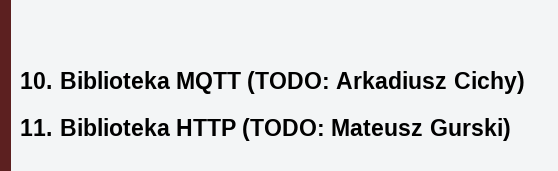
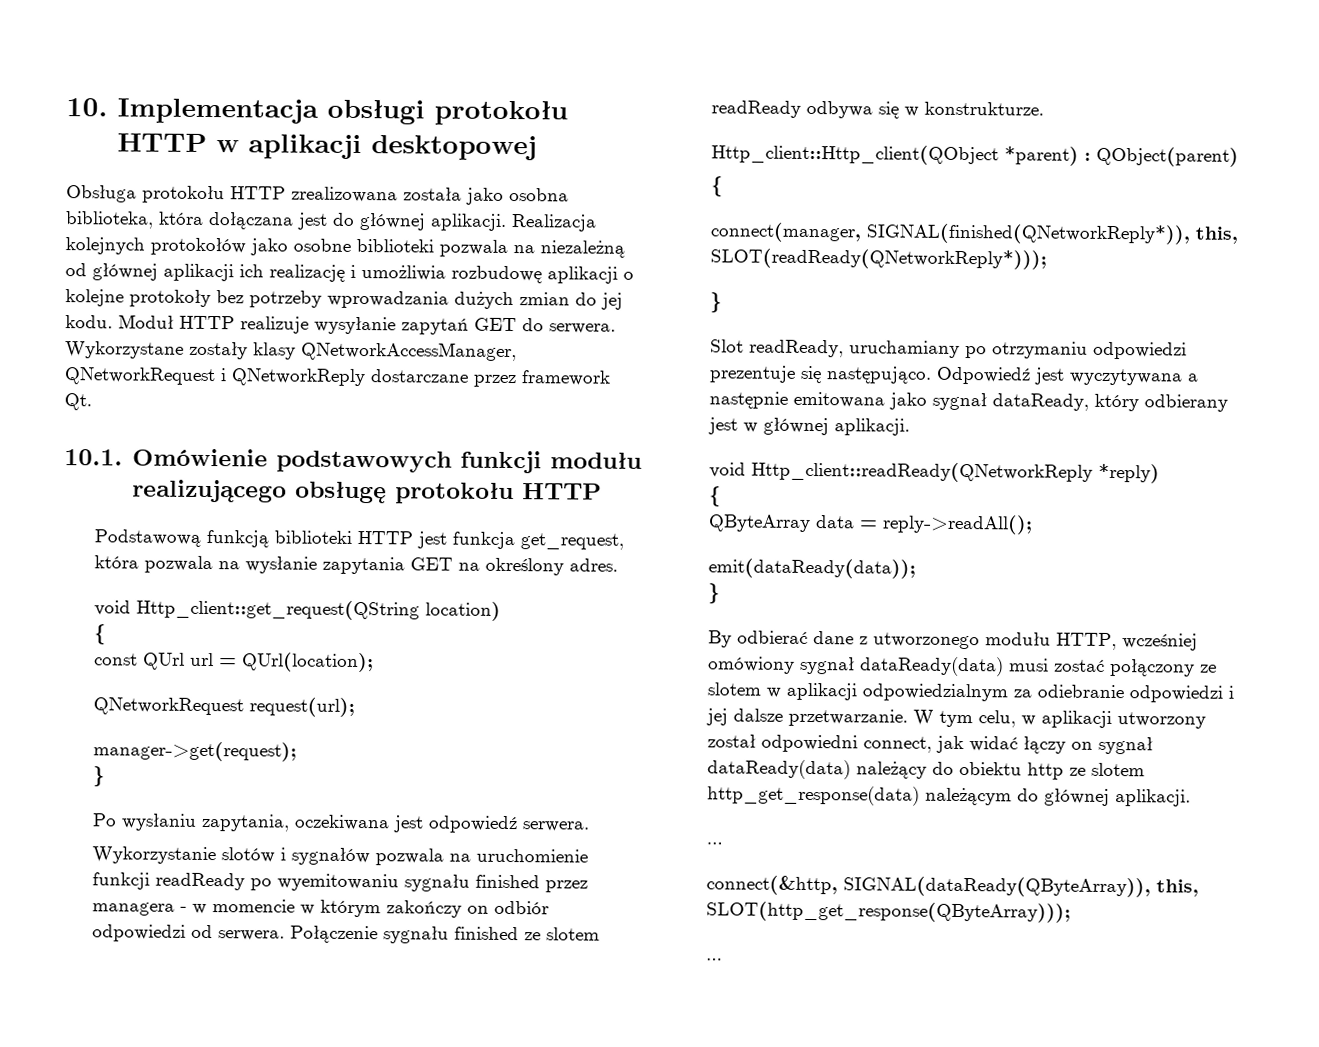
- 10. Biblioteka MQTT (TODO: Arkadiusz Cichy)
- 11. Biblioteka HTTP (TODO: Mateusz Gurski)
+ 10. Implementacja obsługi protokołu HTTP w aplikacji desktopowej
+ Obsługa protokołu HTTP zrealizowana została jako osobna biblioteka, która dołączana jest do głównej aplikacji. Realizacja kolejnych protokołów jako osobne biblioteki pozwala na niezależną od głównej aplikacji ich realizację i umożliwia rozbudowę aplikacji o kolejne protokoły bez potrzeby wprowadzania dużych zmian do jej kodu. Moduł HTTP realizuje wysyłanie zapytań GET do serwera. Wykorzystane zostały klasy QNetworkAccessManager, QNetworkRequest i QNetworkReply dostarczane przez framework Qt.
+ 10.1. Omówienie podstawowych funkcji modułu realizującego obsługę protokołu HTTP
+ Podstawową funkcją biblioteki HTTP jest funkcja get_request, która pozwala na wysłanie zapytania GET na określony adres.
+ void Http_client::get_request(QString location)
+ {
+ const QUrl url = QUrl(location);
+ QNetworkRequest request(url);
+ manager->get(request);
+ }
+ Po wysłaniu zapytania, oczekiwana jest odpowiedź serwera.
+ Wykorzystanie slotów i sygnałów pozwala na uruchomienie funkcji readReady po wyemitowaniu sygnału finished przez managera - w momencie w którym zakończy on odbiór odpowiedzi od serwera. Połączenie sygnału finished ze slotem readReady odbywa się w konstrukturze.
+ Http_client::Http_client(QObject *parent) : QObject(parent)
+ {
+ connect(manager, SIGNAL(finished(QNetworkReply*)), this, SLOT(readReady(QNetworkReply*)));
+ }
+ Slot readReady, uruchamiany po otrzymaniu odpowiedzi prezentuje się następująco. Odpowiedź jest wyczytywana a następnie emitowana jako sygnał dataReady, który odbierany jest w głównej aplikacji.
+ void Http_client::readReady(QNetworkReply *reply)
+ {
+ QByteArray data = reply->readAll();
+ emit(dataReady(data));
+ }
+ By odbierać dane z utworzonego modułu HTTP, wcześniej omówiony sygnał dataReady(data) musi zostać połączony ze slotem w aplikacji odpowiedzialnym za odiebranie odpowiedzi i jej dalsze przetwarzanie. W tym celu, w aplikacji utworzony został odpowiedni connect, jak widać łączy on sygnał dataReady(data) należący do obiektu http ze slotem http_get_response(data) należącym do głównej aplikacji.
+ …
+ connect(&http, SIGNAL(dataReady(QByteArray)), this, SLOT(http_get_response(QByteArray)));
+ …

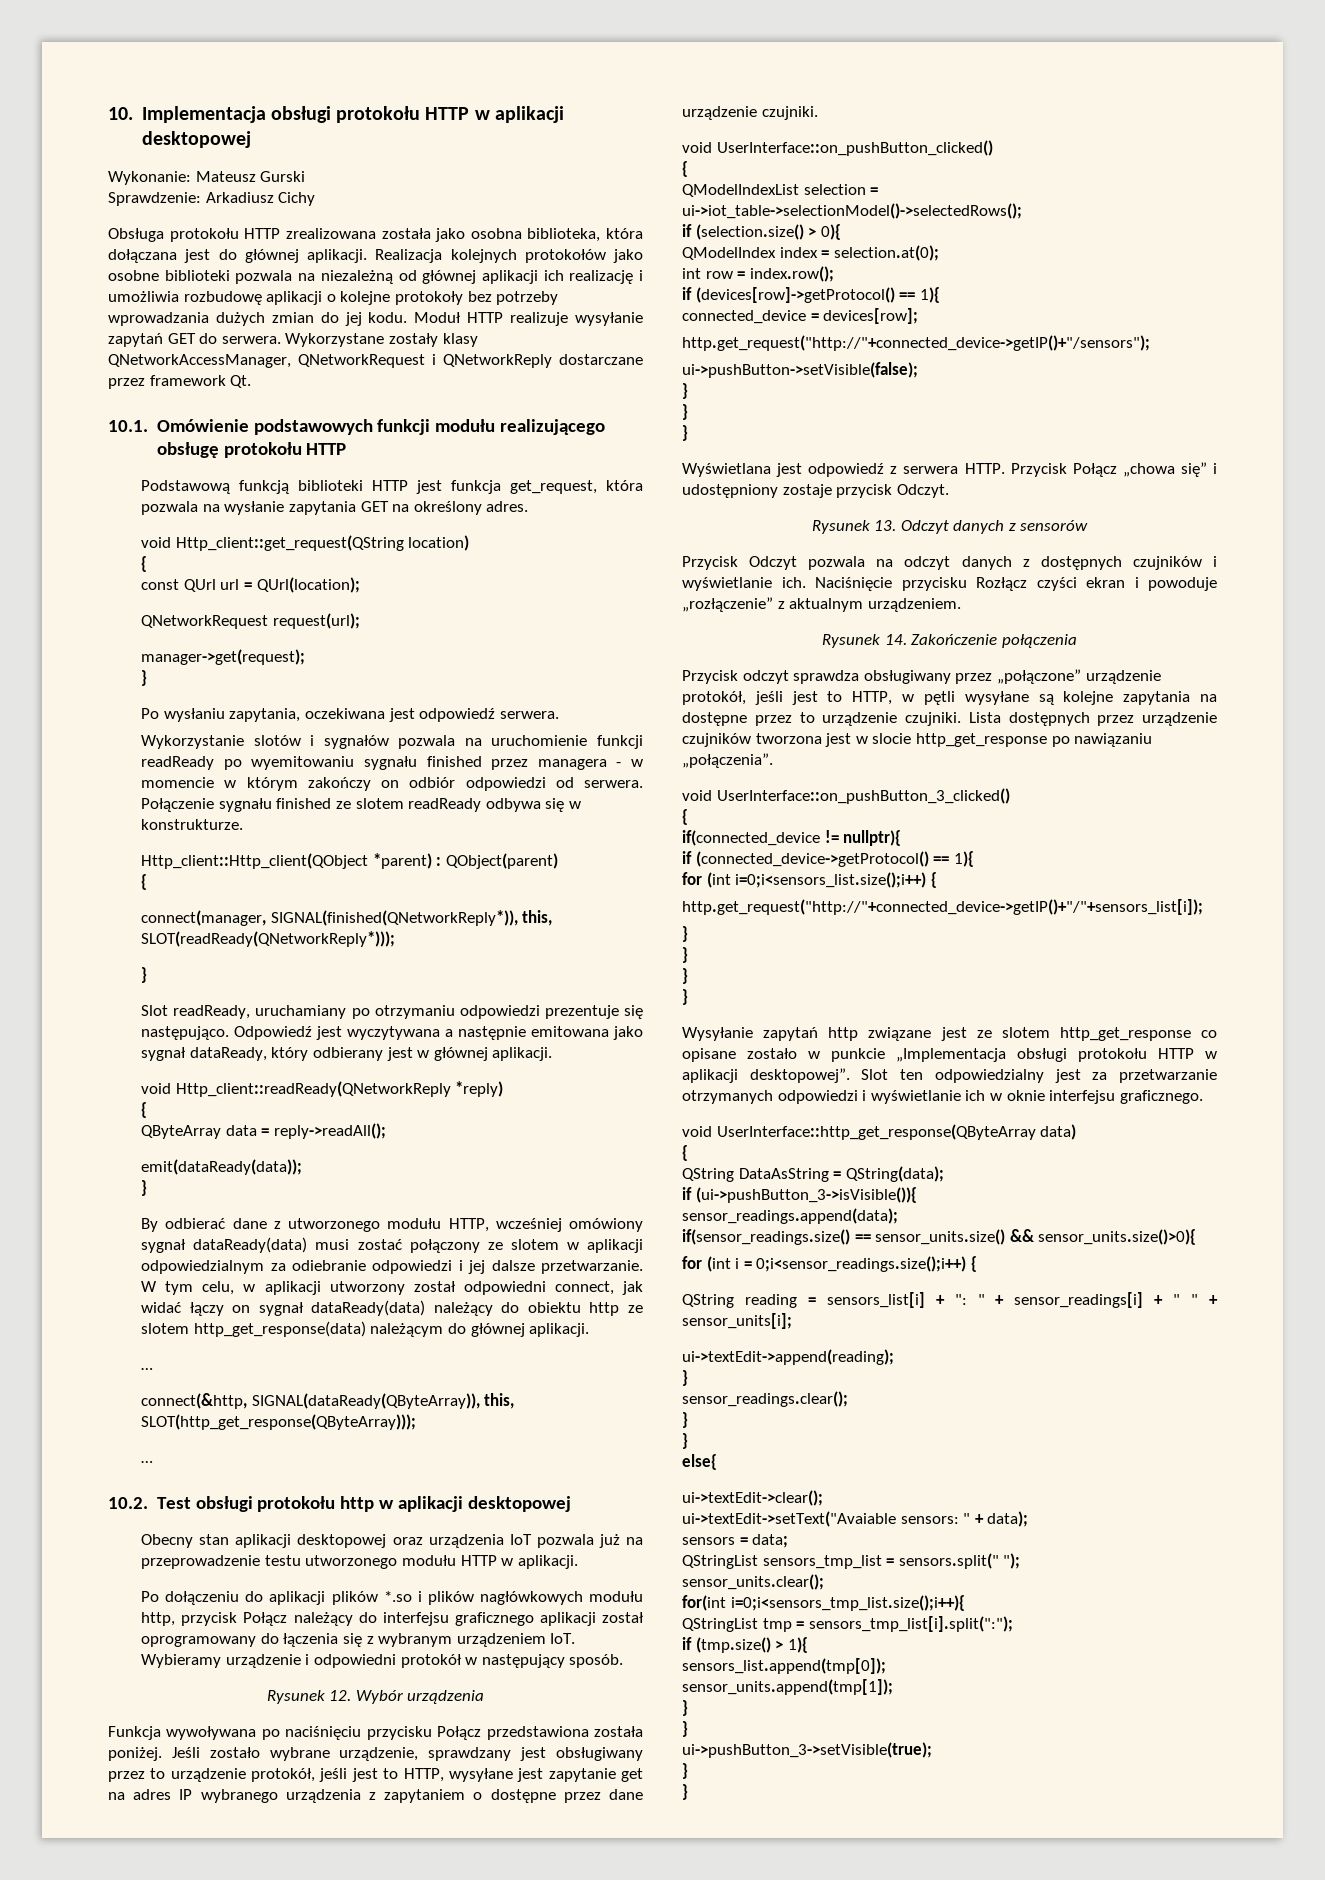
+ Wykonanie: Mateusz Gurski
+ Sprawdzenie: Arkadiusz Cichy
+ 10.2. Test obsługi protokołu http w aplikacji desktopowej
+ Obecny stan aplikacji desktopowej oraz urządzenia IoT pozwala już na przeprowadzenie testu utworzonego modułu HTTP w aplikacji.
+ Po dołączeniu do aplikacji plików *.so i plików nagłówkowych modułu http, przycisk Połącz należący do interfejsu graficznego aplikacji został oprogramowany do łączenia się z wybranym urządzeniem IoT. Wybieramy urządzenie i odpowiedni protokół w następujący sposób.
+ Rysunek 12. Wybór urządzenia
+ Funkcja wywoływana po naciśnięciu przycisku Połącz przedstawiona została poniżej. Jeśli zostało wybrane urządzenie, sprawdzany jest obsługiwany przez to urządzenie protokół, jeśli jest to HTTP, wysyłane jest zapytanie get na adres IP wybranego urządzenia z zapytaniem o dostępne przez dane urządzenie czujniki.
+ void UserInterface::on_pushButton_clicked()
+ {
+ QModelIndexList selection = ui->iot_table->selectionModel()->selectedRows();
+ if (selection.size() > 0){
+ QModelIndex index = selection.at(0);
+ int row = index.row();
+ if (devices[row]->getProtocol() == 1){
+ connected_device = devices[row];
+ http.get_request("http://"+connected_device->getIP()+"/sensors");
+ ui->pushButton->setVisible(false);
+ }
+ }
+ }
+ Wyświetlana jest odpowiedź z serwera HTTP. Przycisk Połącz „chowa się” i udostępniony zostaje przycisk Odczyt.
+ Rysunek 13. Odczyt danych z sensorów
+ Przycisk Odczyt pozwala na odczyt danych z dostępnych czujników i wyświetlanie ich. Naciśnięcie przycisku Rozłącz czyści ekran i powoduje „rozłączenie” z aktualnym urządzeniem.
+ Rysunek 14. Zakończenie połączenia
+ Przycisk odczyt sprawdza obsługiwany przez „połączone” urządzenie protokół, jeśli jest to HTTP, w pętli wysyłane są kolejne zapytania na dostępne przez to urządzenie czujniki. Lista dostępnych przez urządzenie czujników tworzona jest w slocie http_get_response po nawiązaniu „połączenia”.
+ void UserInterface::on_pushButton_3_clicked()
+ {
+ if(connected_device != nullptr){
+ if (connected_device->getProtocol() == 1){
+ for (int i=0;i<sensors_list.size();i++) {
+ http.get_request("http://"+connected_device->getIP()+"/"+sensors_list[i]);
+ }
+ }
+ }
+ }
+ Wysyłanie zapytań http związane jest ze slotem http_get_response co opisane zostało w punkcie „Implementacja obsługi protokołu HTTP w aplikacji desktopowej”. Slot ten odpowiedzialny jest za przetwarzanie otrzymanych odpowiedzi i wyświetlanie ich w oknie interfejsu graficznego.
+ void UserInterface::http_get_response(QByteArray data)
+ {
+ QString DataAsString = QString(data);
+ if (ui->pushButton_3->isVisible()){
+ sensor_readings.append(data);
+ if(sensor_readings.size() == sensor_units.size() && sensor_units.size()>0){
+ for (int i = 0;i<sensor_readings.size();i++) {
+ QString reading = sensors_list[i] + ": " + sensor_readings[i] + " " + sensor_units[i];
+ ui->textEdit->append(reading);
+ }
+ sensor_readings.clear();
+ }
+ }
+ else{
+ ui->textEdit->clear();
+ ui->textEdit->setText("Avaiable sensors: " + data);
+ sensors = data;
+ QStringList sensors_tmp_list = sensors.split(" ");
+ sensor_units.clear();
+ for(int i=0;i<sensors_tmp_list.size();i++){
+ QStringList tmp = sensors_tmp_list[i].split(":");
+ if (tmp.size() > 1){
+ sensors_list.append(tmp[0]);
+ sensor_units.append(tmp[1]);
+ }
+ }
+ ui->pushButton_3->setVisible(true);
+ }
+ }

